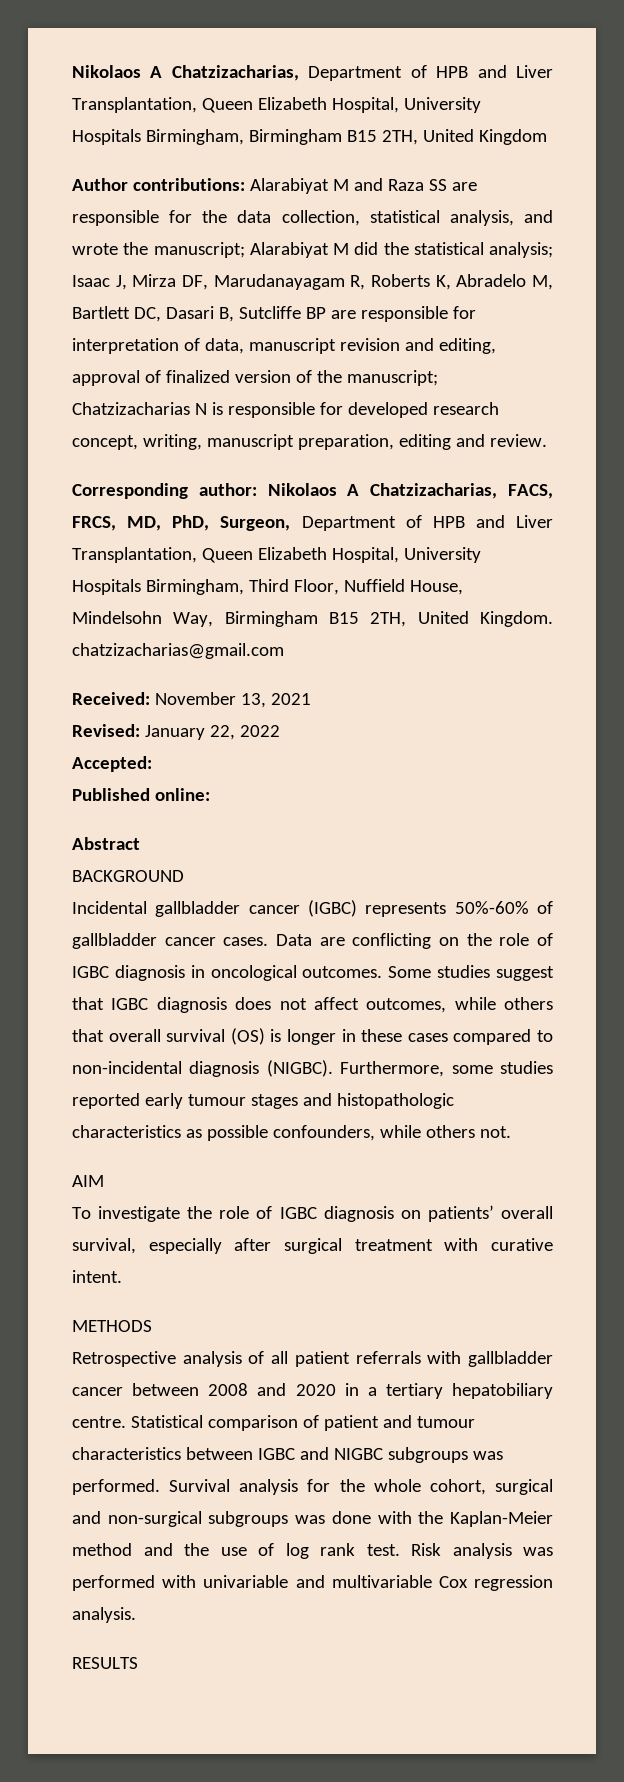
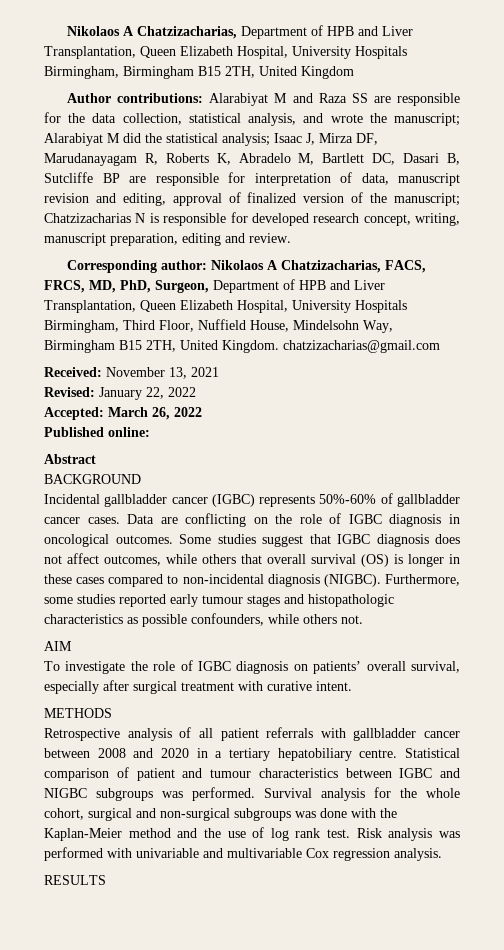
- Accepted:
+ Accepted: March 26, 2022

